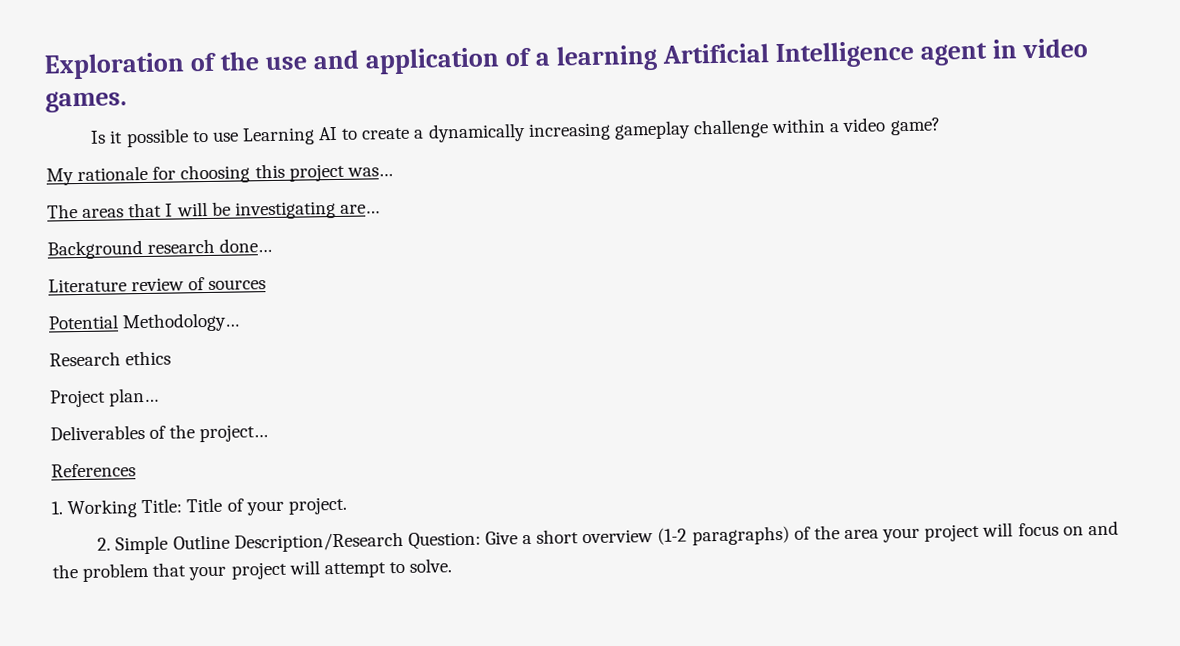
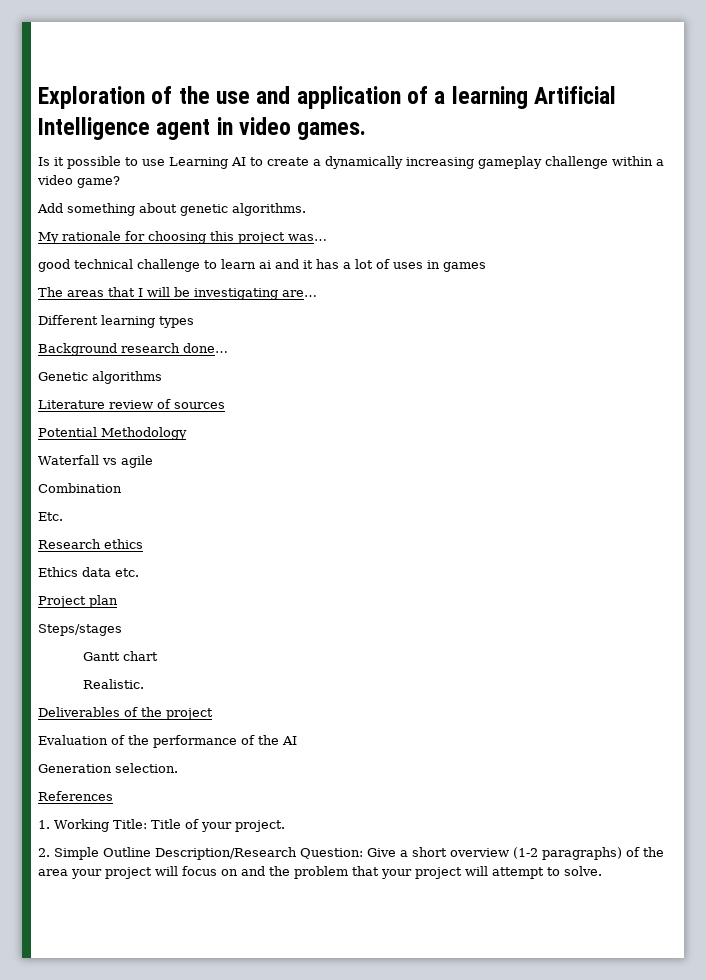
+ Add something about genetic algorithms.
+ good technical challenge to learn ai and it has a lot of uses in games
+ Different learning types
+ Genetic algorithms
- Potential Methodology…
+ Potential Methodology
+ Waterfall vs agile
+ Combination
+ Etc.
  Research ethics
- Project plan…
- Deliverables of the project…
+ Ethics data etc.
+ Project plan
+ Steps/stages
+ Gantt chart
+ Realistic.
+ Deliverables of the project
+ Evaluation of the performance of the AI
+ Generation selection.

